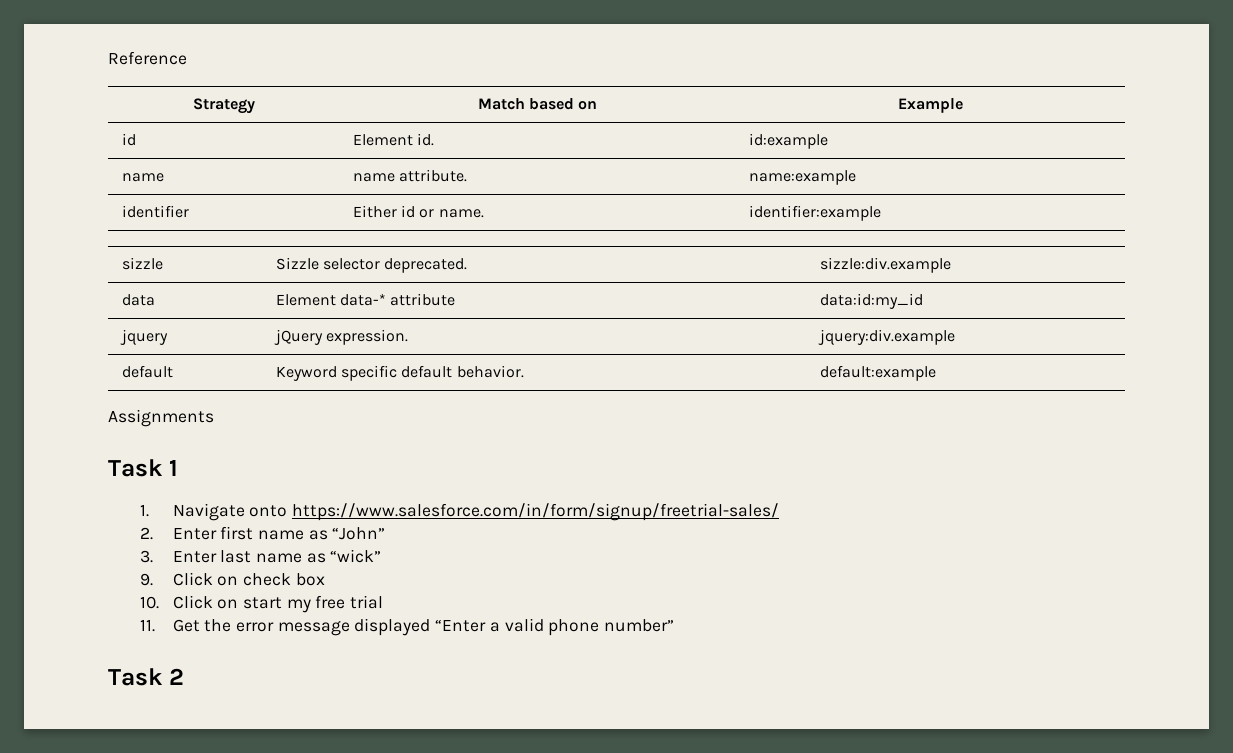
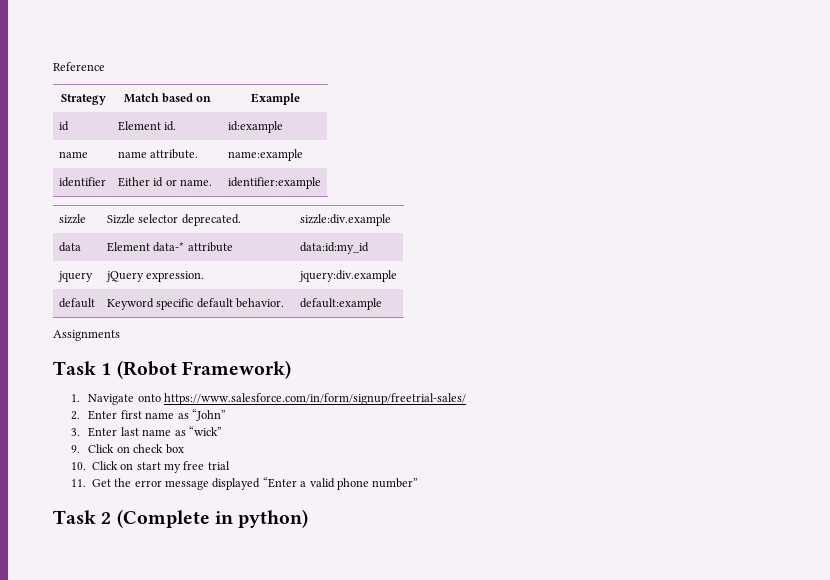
- Task 1
+ Task 1 (Robot Framework)
- Task 2
+ Task 2 (Complete in python)

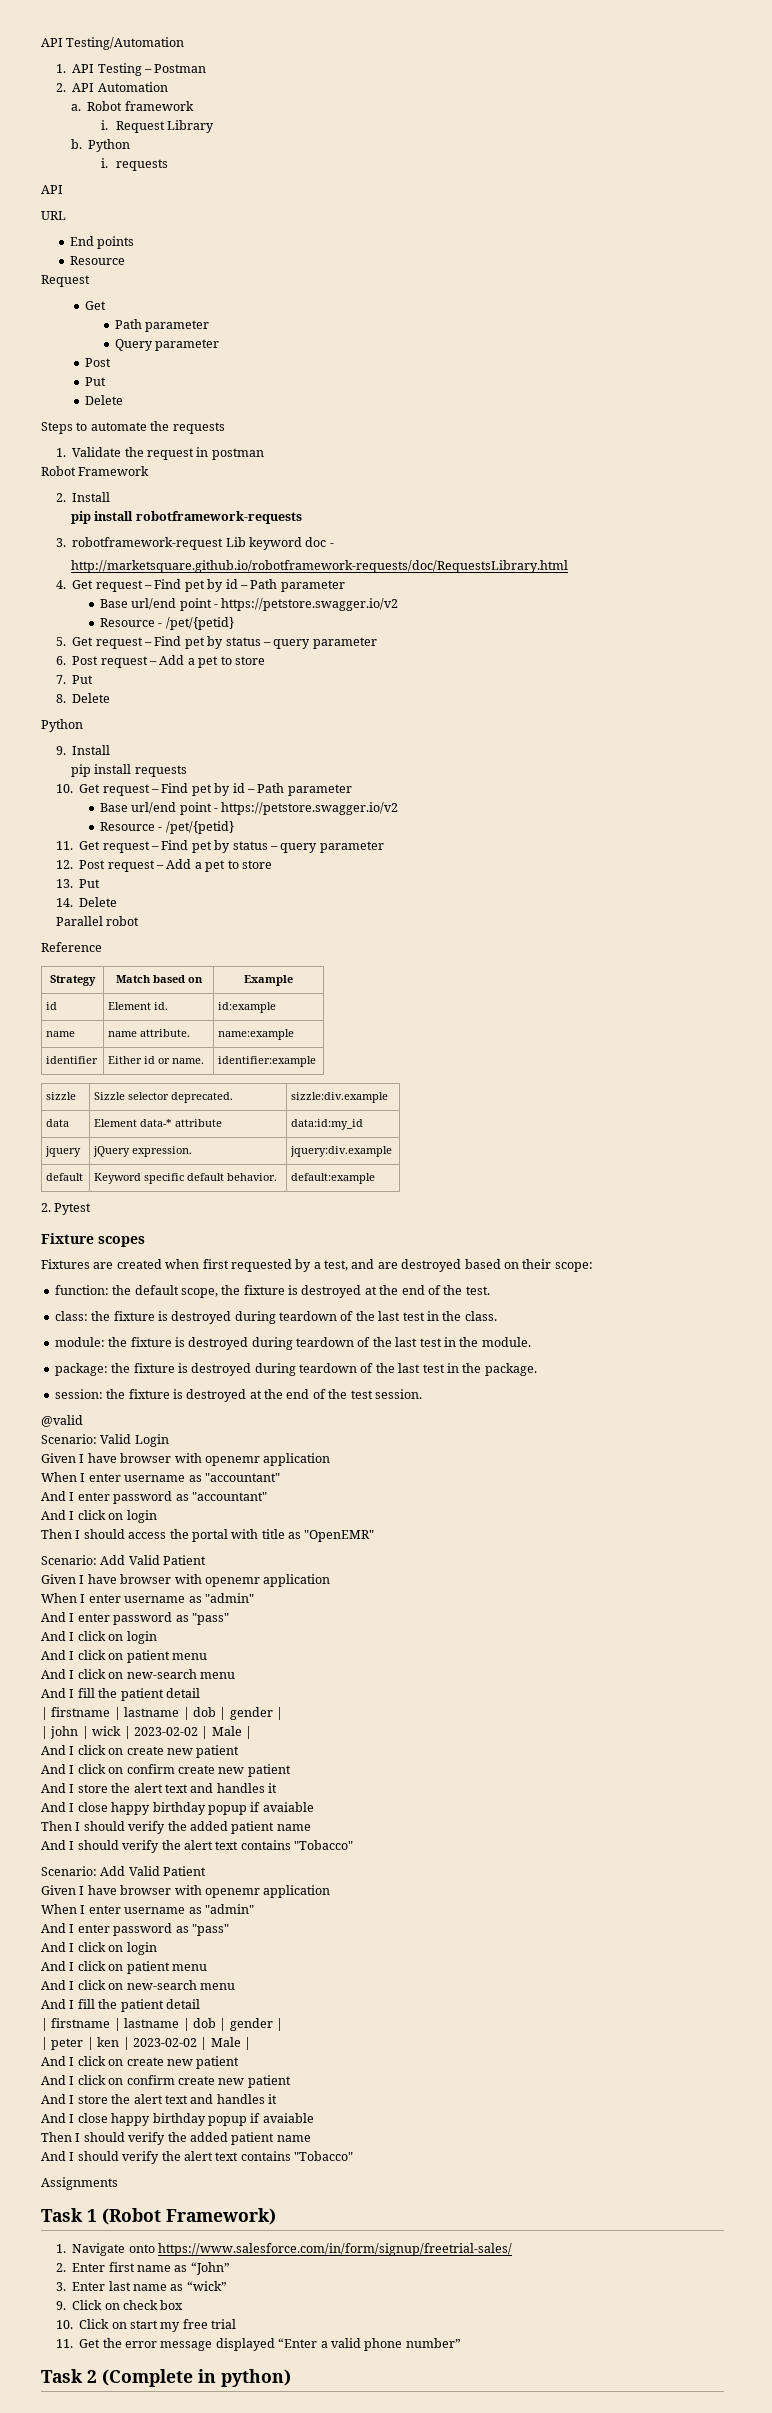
+ API Testing/Automation
+ 1. API Testing – Postman
+ 2. API Automation
+ a. Robot framework
+ i. Request Library
+ b. Python
+ i. requests
+ API
+ URL
+ End points
+ Resource
+ Request
+ Get
+ Path parameter
+ Query parameter
+ Post
+ Put
+ Delete
+ Steps to automate the requests
+ 1. Validate the request in postman
+ Robot Framework
+ 2. Install
+ pip install robotframework-requests
+ 3. robotframework-request Lib keyword doc -
+ http://marketsquare.github.io/robotframework-requests/doc/RequestsLibrary.html
+ 4. Get request – Find pet by id – Path parameter
+ Base url/end point - https://petstore.swagger.io/v2
+ Resource - /pet/{petid}
+ 5. Get request – Find pet by status – query parameter
+ 6. Post request – Add a pet to store
+ 7. Put
+ 8. Delete
+ Python
+ 9. Install
+ pip install requests
+ 10. Get request – Find pet by id – Path parameter
+ Base url/end point - https://petstore.swagger.io/v2
+ Resource - /pet/{petid}
+ 11. Get request – Find pet by status – query parameter
+ 12. Post request – Add a pet to store
+ 13. Put
+ 14. Delete
+ Parallel robot
+ 2. Pytest
+ Fixture scopes
+ Fixtures are created when first requested by a test, and are destroyed based on their scope:
+ function: the default scope, the fixture is destroyed at the end of the test.
+ class: the fixture is destroyed during teardown of the last test in the class.
+ module: the fixture is destroyed during teardown of the last test in the module.
+ package: the fixture is destroyed during teardown of the last test in the package.
+ session: the fixture is destroyed at the end of the test session.
+ @valid
+ Scenario: Valid Login
+ Given I have browser with openemr application
+ When I enter username as "accountant"
+ And I enter password as "accountant"
+ And I click on login
+ Then I should access the portal with title as "OpenEMR"
+ Scenario: Add Valid Patient
+ Given I have browser with openemr application
+ When I enter username as "admin"
+ And I enter password as "pass"
+ And I click on login
+ And I click on patient menu
+ And I click on new-search menu
+ And I fill the patient detail
+ | firstname | lastname | dob | gender |
+ | john | wick | 2023-02-02 | Male |
+ And I click on create new patient
+ And I click on confirm create new patient
+ And I store the alert text and handles it
+ And I close happy birthday popup if avaiable
+ Then I should verify the added patient name
+ And I should verify the alert text contains "Tobacco"
+ Scenario: Add Valid Patient
+ Given I have browser with openemr application
+ When I enter username as "admin"
+ And I enter password as "pass"
+ And I click on login
+ And I click on patient menu
+ And I click on new-search menu
+ And I fill the patient detail
+ | firstname | lastname | dob | gender |
+ | peter | ken | 2023-02-02 | Male |
+ And I click on create new patient
+ And I click on confirm create new patient
+ And I store the alert text and handles it
+ And I close happy birthday popup if avaiable
+ Then I should verify the added patient name
+ And I should verify the alert text contains "Tobacco"

